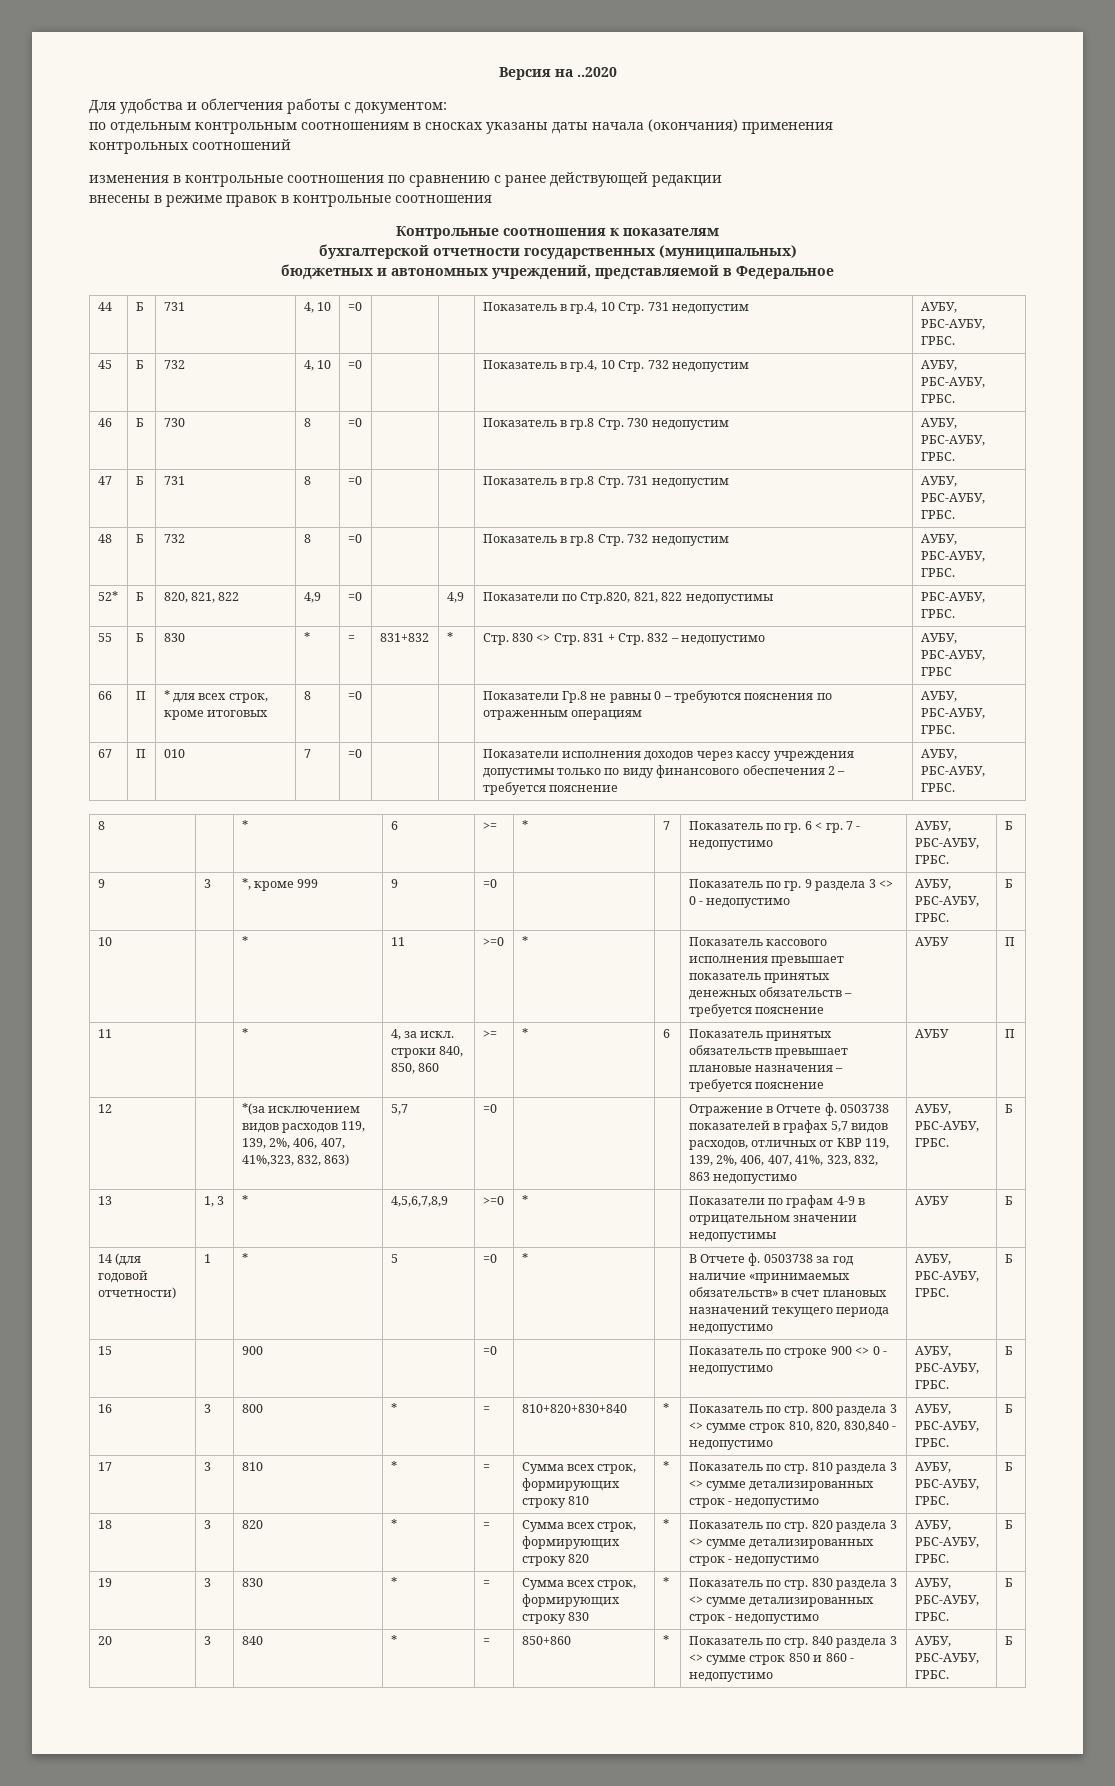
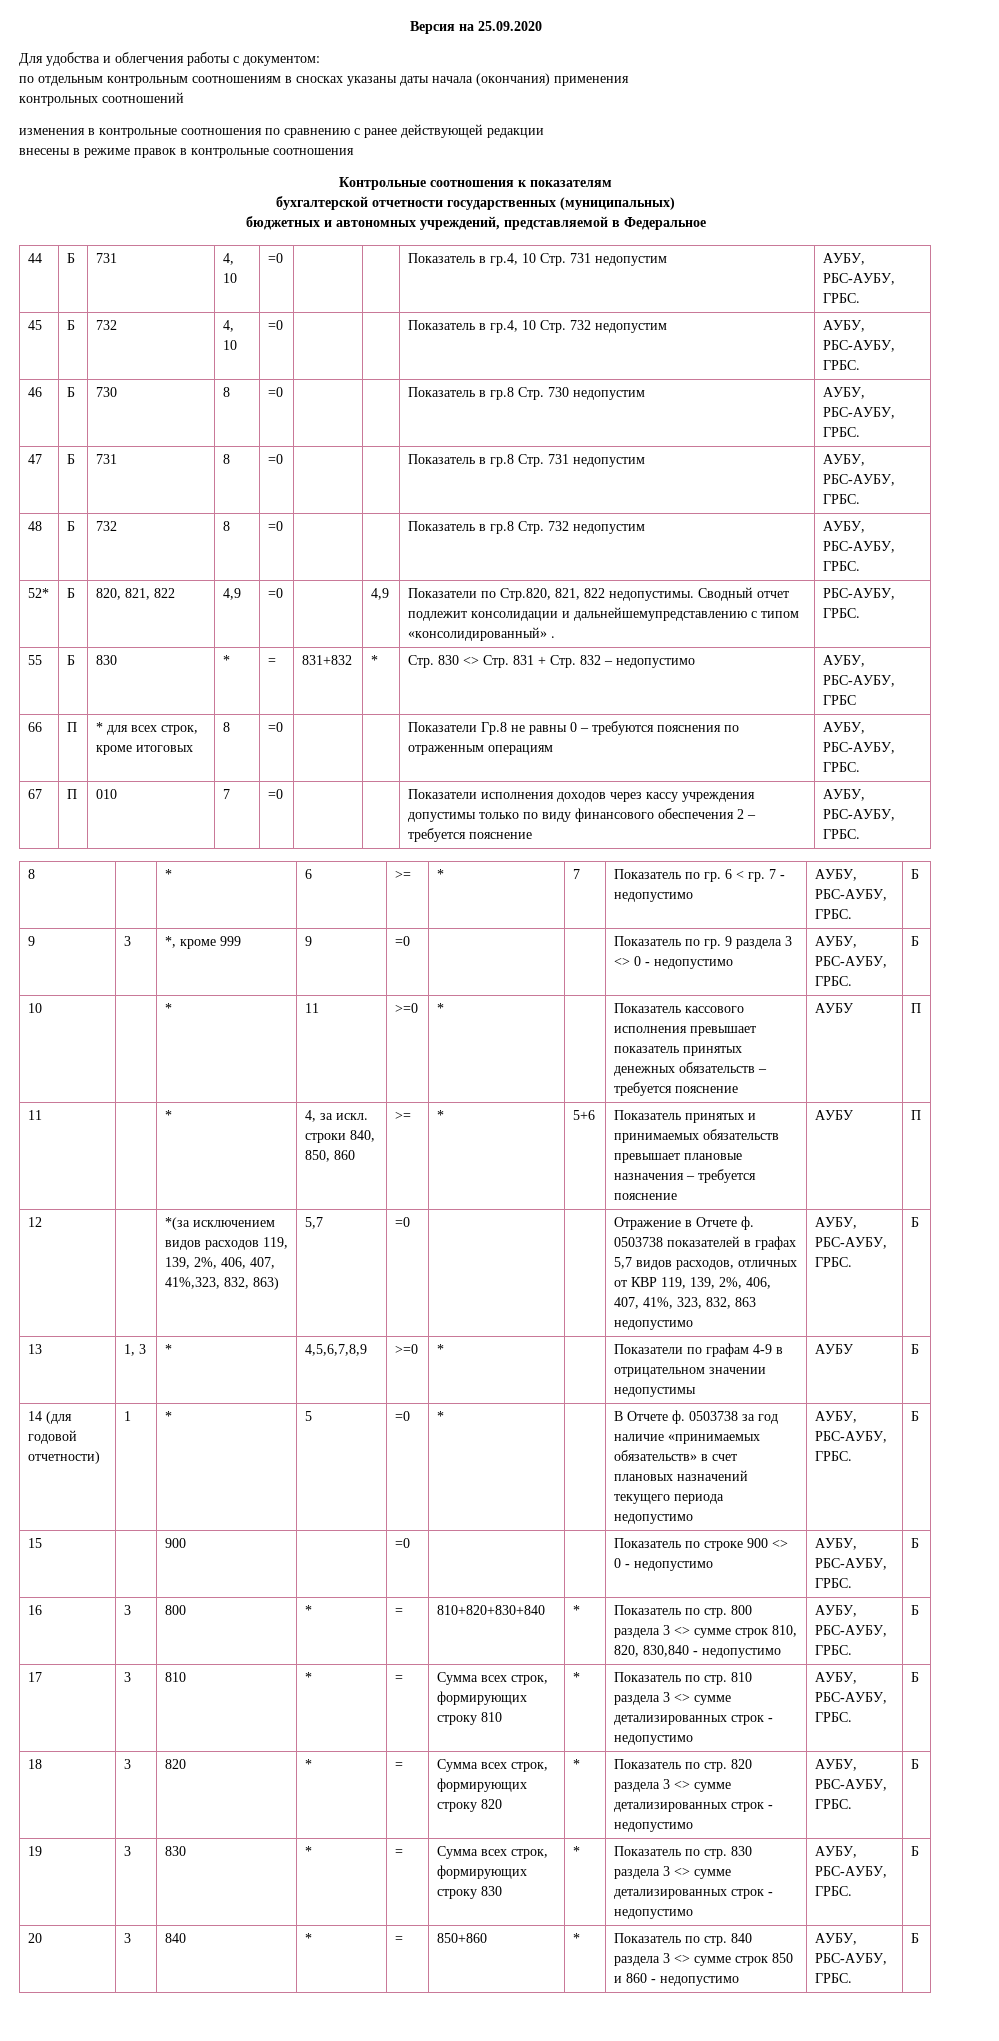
- Версия на ..2020
+ Версия на 25.09.2020
- 52* | Б | 820, 821, 822 | 4,9 | =0 | | 4,9 | Показатели по Стр.820, 821, 822 недопустимы | РБС-АУБУ, ГРБС.
+ 52* | Б | 820, 821, 822 | 4,9 | =0 | | 4,9 | Показатели по Стр.820, 821, 822 недопустимы. Сводный отчет подлежит консолидации и дальнейшемупредставлению с типом «консолидированный» . | РБС-АУБУ, ГРБС.
- 11 | | * | 4, за искл. строки 840, 850, 860 | >= | * | 6 | Показатель принятых обязательств превышает плановые назначения – требуется пояснение | АУБУ | П
+ 11 | | * | 4, за искл. строки 840, 850, 860 | >= | * | 5+6 | Показатель принятых и принимаемых обязательств превышает плановые назначения – требуется пояснение | АУБУ | П

